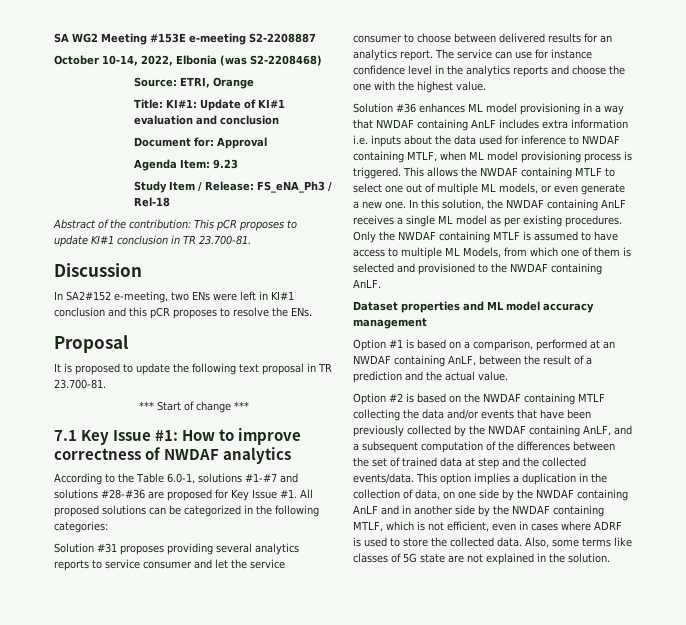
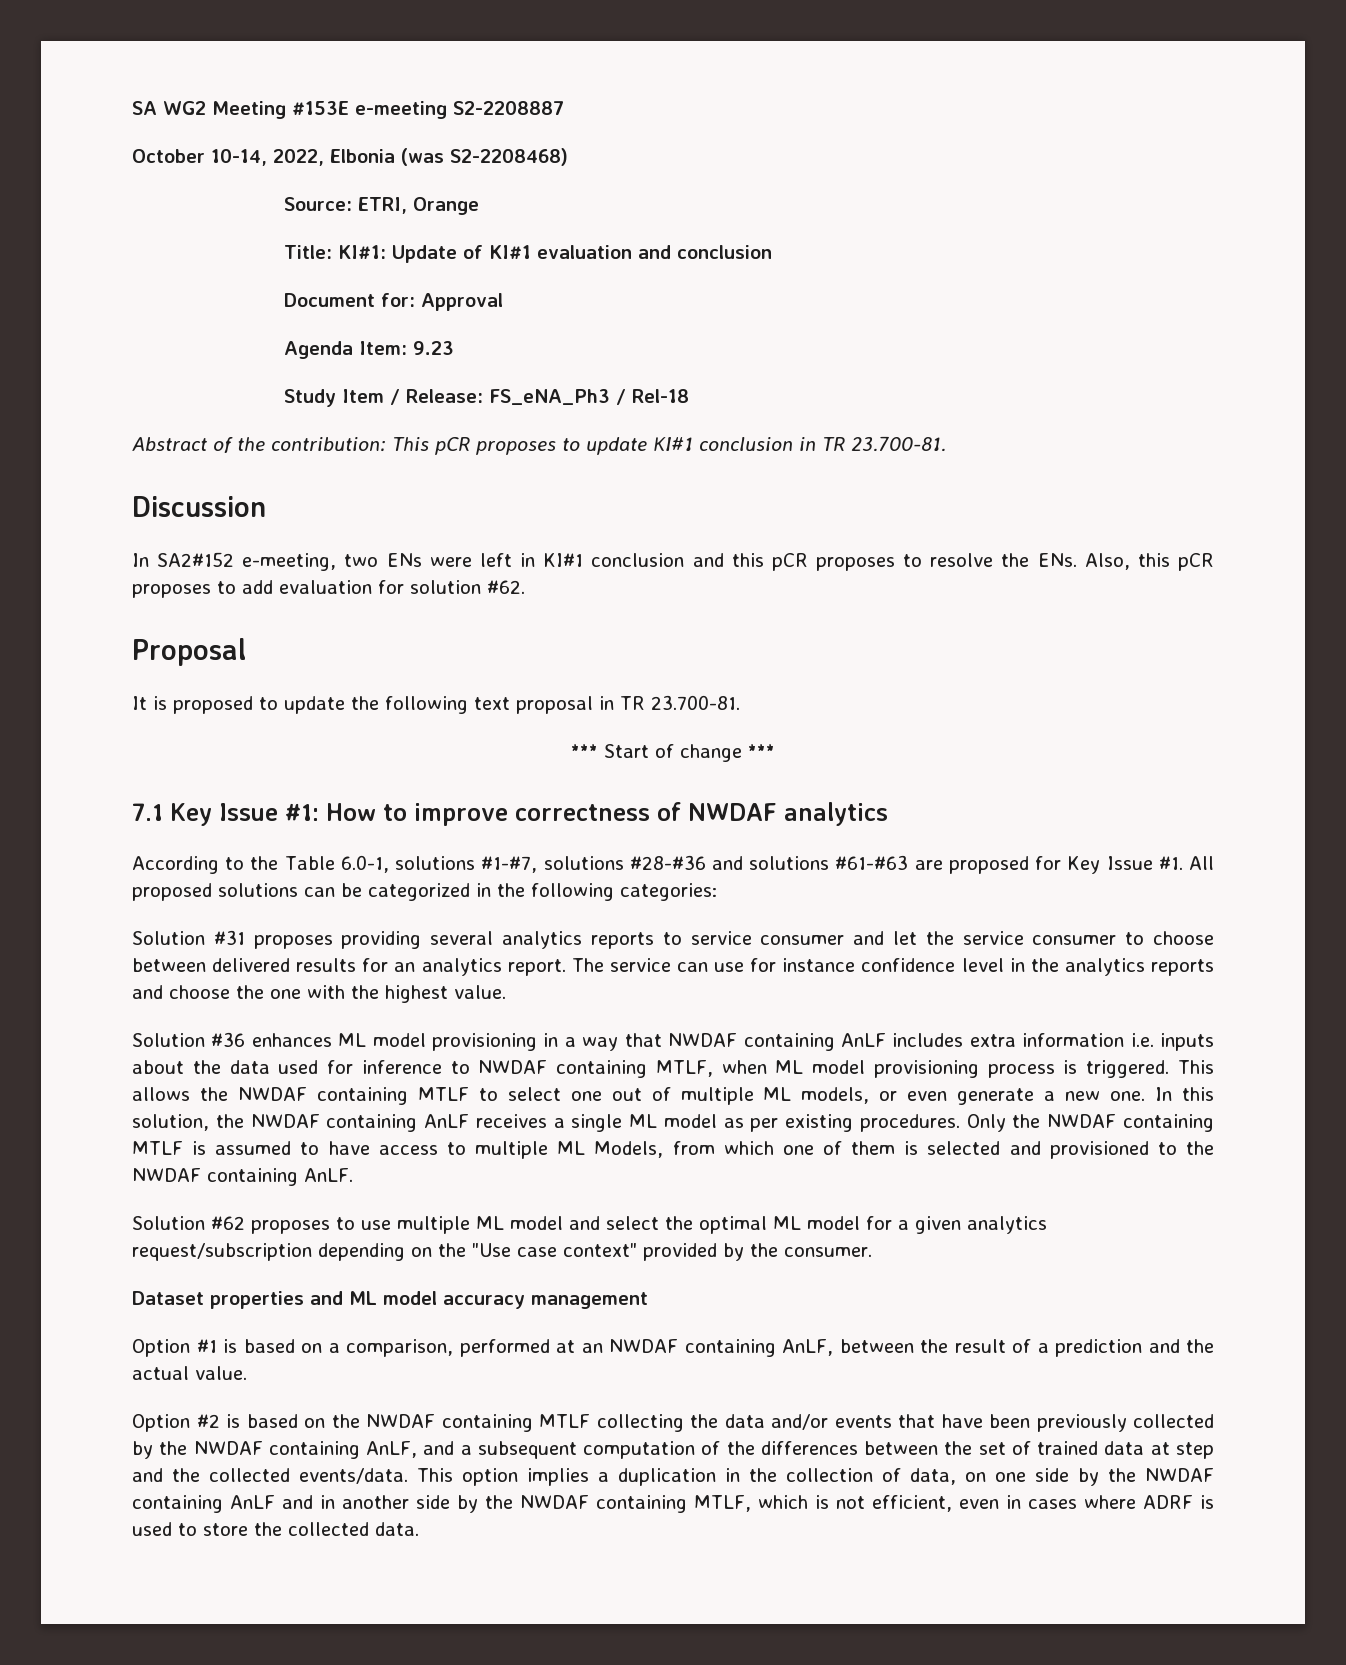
- In SA2#152 e-meeting, two ENs were left in KI#1 conclusion and this pCR proposes to resolve the ENs.
+ In SA2#152 e-meeting, two ENs were left in KI#1 conclusion and this pCR proposes to resolve the ENs. Also, this pCR proposes to add evaluation for solution #62.
- According to the Table 6.0-1, solutions #1-#7 and solutions #28-#36 are proposed for Key Issue #1.
+ According to the Table 6.0-1, solutions #1-#7, solutions #28-#36 and solutions #61-#63 are proposed for Key Issue #1.
+ Solution #62 proposes to use multiple ML model and select the optimal ML model for a given analytics request/subscription depending on the "Use case context" provided by the consumer.
- Also, some terms like classes of 5G state are not explained in the solution.

